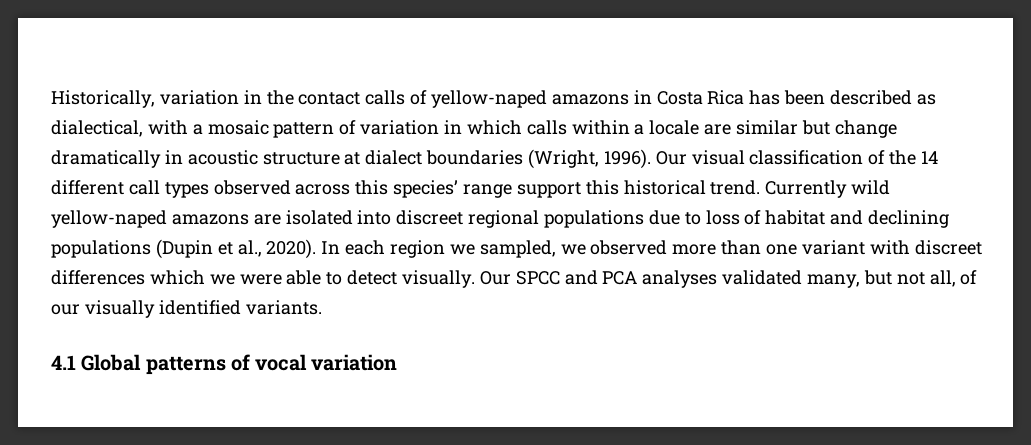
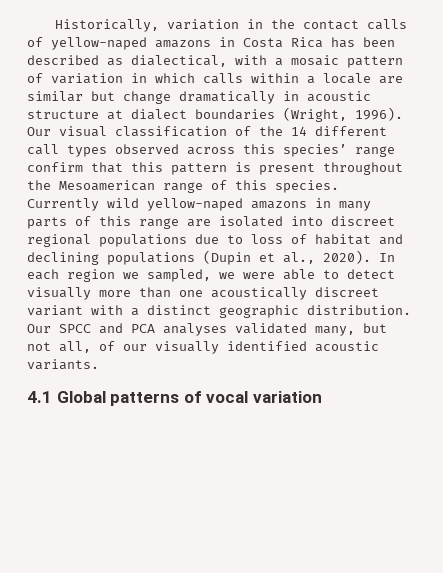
- Our visual classification of the 14 different call types observed across this species’ range support this historical trend. Currently wild yellow-naped amazons are isolated into discreet regional populations due to loss of habitat and declining populations (Dupin et al., 2020).
+ Our visual classification of the 14 different call types observed across this species’ range confirm that this pattern is present throughout the Mesoamerican range of this species. Currently wild yellow-naped amazons in many parts of this range are isolated into discreet regional populations due to loss of habitat and declining populations (Dupin et al., 2020).
- In each region we sampled, we observed more than one variant with discreet differences which we were able to detect visually.
+ In each region we sampled, we were able to detect visually more than one acoustically discreet variant with a distinct geographic distribution.
- Our SPCC and PCA analyses validated many, but not all, of our visually identified variants.
+ Our SPCC and PCA analyses validated many, but not all, of our visually identified acoustic variants.

